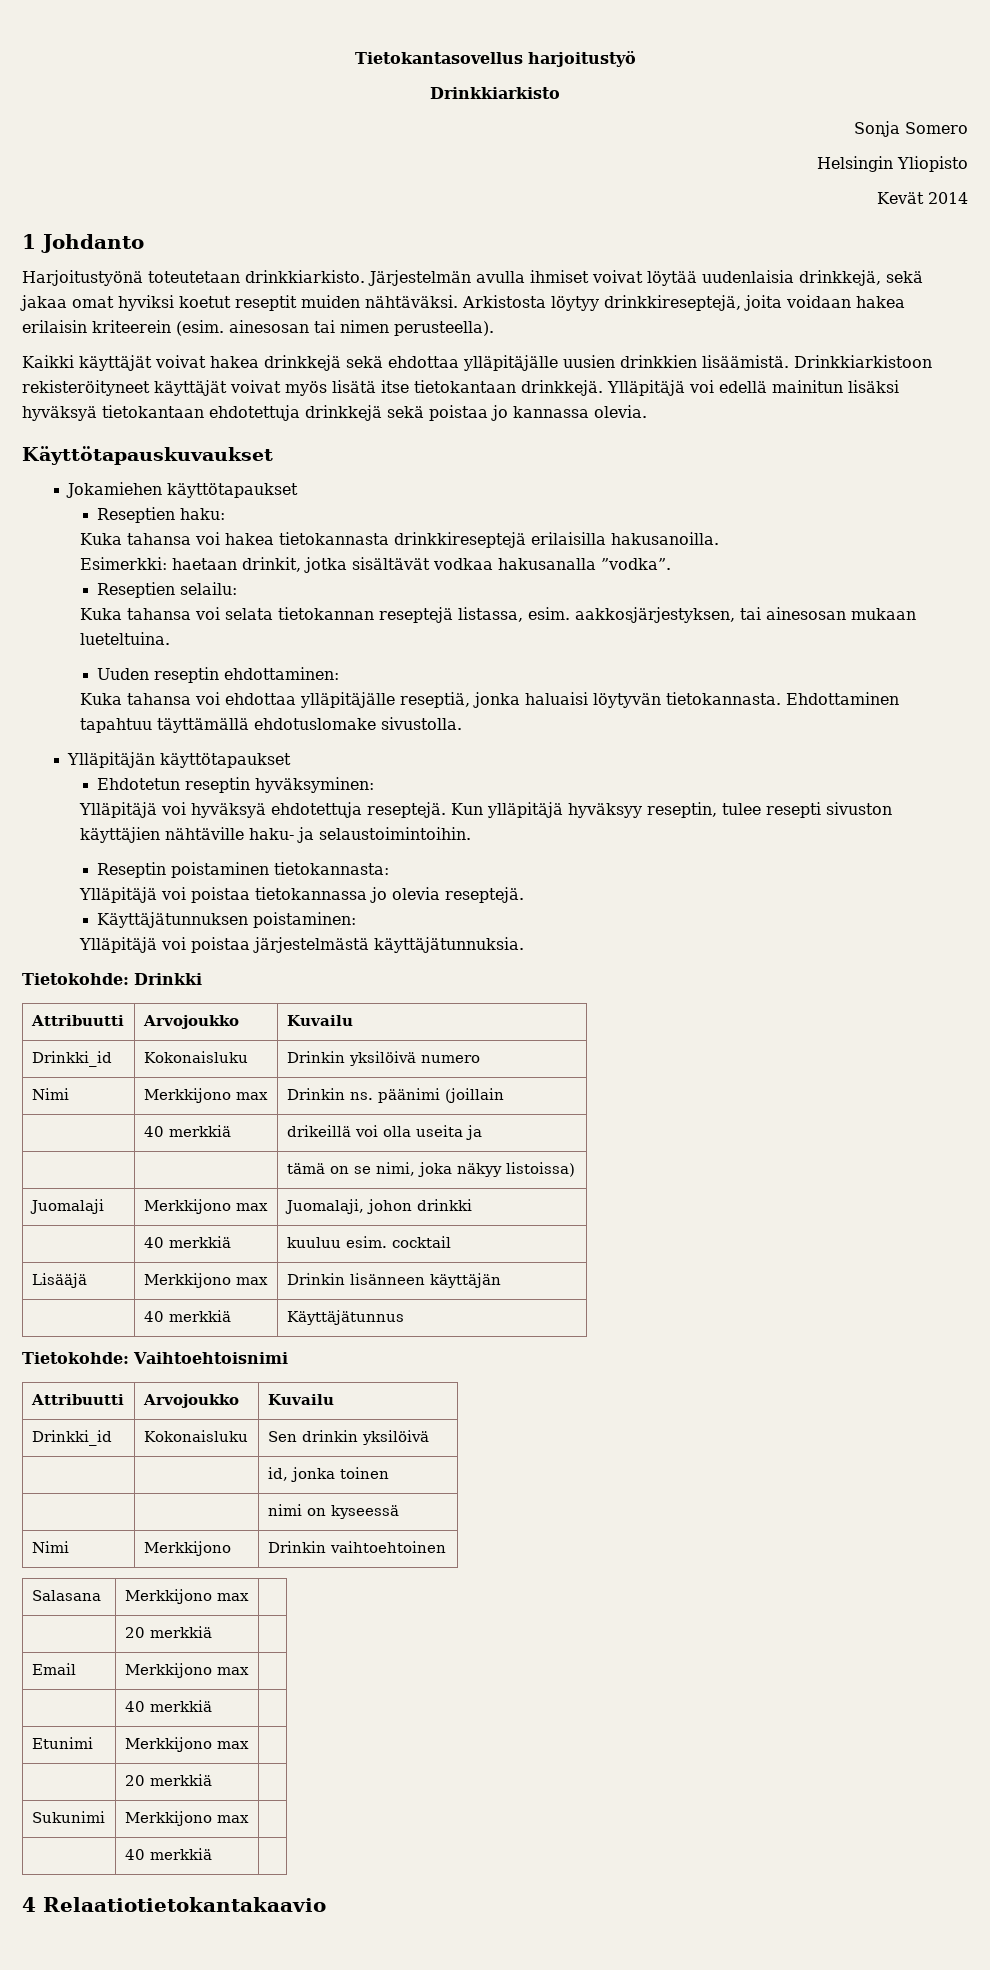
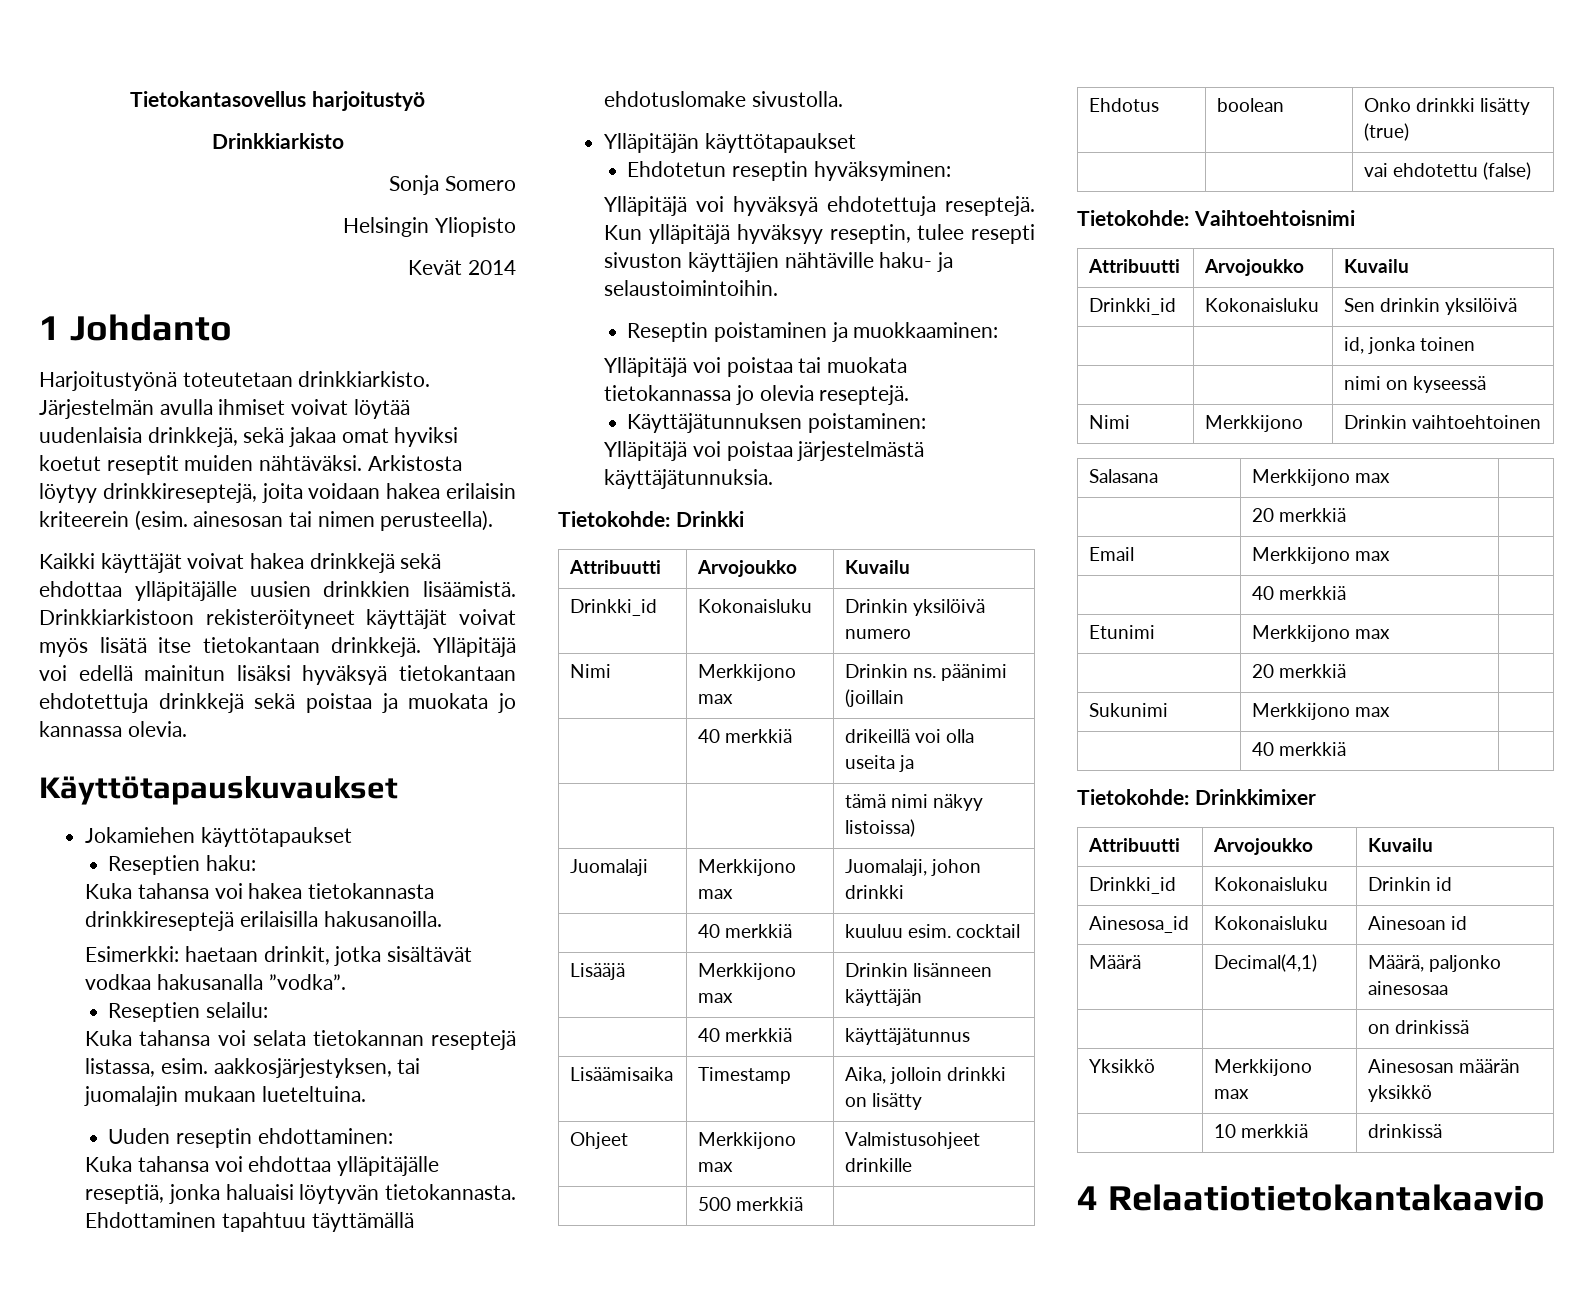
- Ylläpitäjä voi edellä mainitun lisäksi hyväksyä tietokantaan ehdotettuja drinkkejä sekä poistaa jo kannassa olevia.
+ Ylläpitäjä voi edellä mainitun lisäksi hyväksyä tietokantaan ehdotettuja drinkkejä sekä poistaa ja muokata jo kannassa olevia.
- Kuka tahansa voi selata tietokannan reseptejä listassa, esim. aakkosjärjestyksen, tai ainesosan mukaan lueteltuina.
+ Kuka tahansa voi selata tietokannan reseptejä listassa, esim. aakkosjärjestyksen, tai juomalajin mukaan lueteltuina.
- Reseptin poistaminen tietokannasta:
- Ylläpitäjä voi poistaa tietokannassa jo olevia reseptejä.
+ Reseptin poistaminen ja muokkaaminen:
+ Ylläpitäjä voi poistaa tai muokata tietokannassa jo olevia reseptejä.
- | | tämä on se nimi, joka näkyy listoissa)
+ | | tämä nimi näkyy listoissa)
- | 40 merkkiä | Käyttäjätunnus
+ | 40 merkkiä | käyttäjätunnus
+ Lisäämisaika | Timestamp | Aika, jolloin drinkki on lisätty
+ Ohjeet | Merkkijono max | Valmistusohjeet drinkille
+ | 500 merkkiä |
+ Ehdotus | boolean | Onko drinkki lisätty (true)
+ | | vai ehdotettu (false)
+ Tietokohde: Drinkkimixer
+ Attribuutti | Arvojoukko | Kuvailu
+ Drinkki_id | Kokonaisluku | Drinkin id
+ Ainesosa_id | Kokonaisluku | Ainesoan id
+ Määrä | Decimal(4,1) | Määrä, paljonko ainesosaa
+ | | on drinkissä
+ Yksikkö | Merkkijono max | Ainesosan määrän yksikkö
+ | 10 merkkiä | drinkissä

